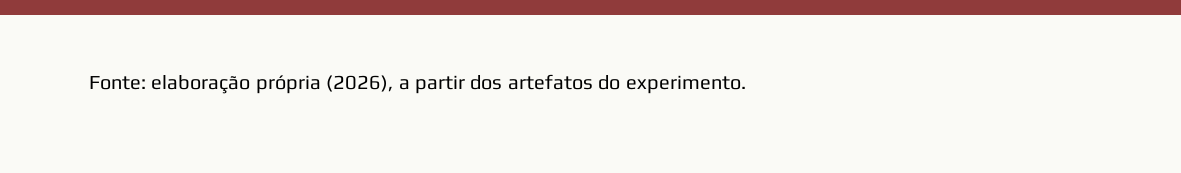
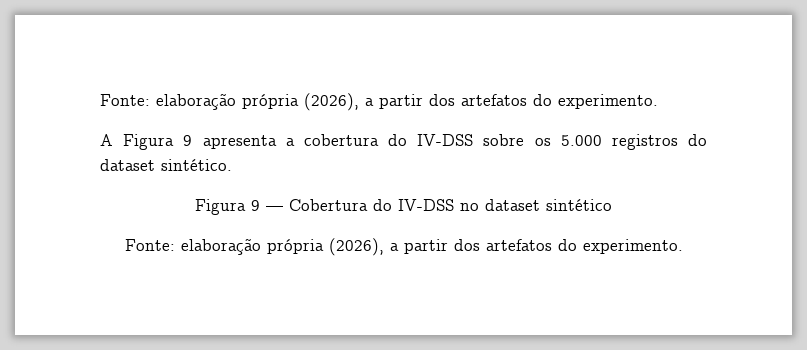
+ A Figura 9 apresenta a cobertura do IV-DSS sobre os 5.000 registros do dataset sintético.
+ Figura 9 — Cobertura do IV-DSS no dataset sintético
+ Fonte: elaboração própria (2026), a partir dos artefatos do experimento.

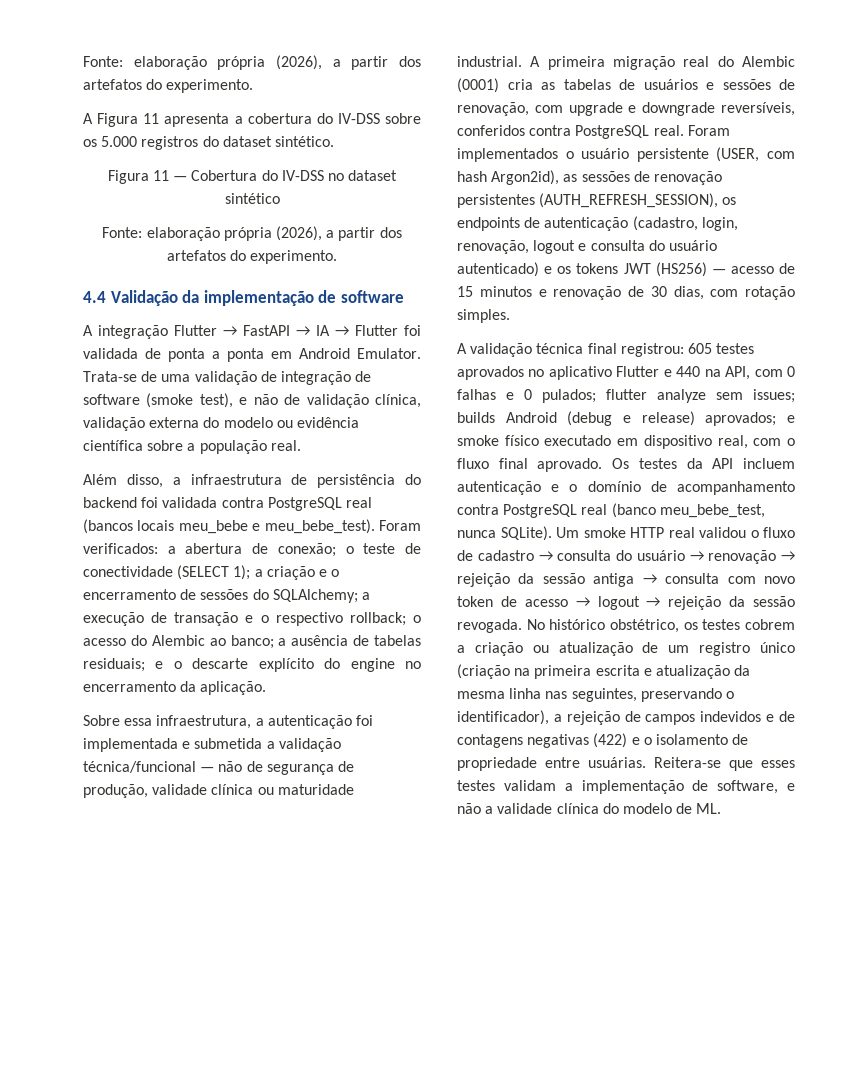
- A Figura 9 apresenta a cobertura do IV-DSS sobre os 5.000 registros do dataset sintético.
+ A Figura 11 apresenta a cobertura do IV-DSS sobre os 5.000 registros do dataset sintético.
- Figura 9 — Cobertura do IV-DSS no dataset sintético
+ Figura 11 — Cobertura do IV-DSS no dataset sintético
+ 4.4 Validação da implementação de software
+ A integração Flutter → FastAPI → IA → Flutter foi validada de ponta a ponta em Android Emulator. Trata-se de uma validação de integração de software (smoke test), e não de validação clínica, validação externa do modelo ou evidência científica sobre a população real.
+ Além disso, a infraestrutura de persistência do backend foi validada contra PostgreSQL real (bancos locais meu_bebe e meu_bebe_test). Foram verificados: a abertura de conexão; o teste de conectividade (SELECT 1); a criação e o encerramento de sessões do SQLAlchemy; a execução de transação e o respectivo rollback; o acesso do Alembic ao banco; a ausência de tabelas residuais; e o descarte explícito do engine no encerramento da aplicação.
+ Sobre essa infraestrutura, a autenticação foi implementada e submetida a validação técnica/funcional — não de segurança de produção, validade clínica ou maturidade industrial. A primeira migração real do Alembic (0001) cria as tabelas de usuários e sessões de renovação, com upgrade e downgrade reversíveis, conferidos contra PostgreSQL real. Foram implementados o usuário persistente (USER, com hash Argon2id), as sessões de renovação persistentes (AUTH_REFRESH_SESSION), os endpoints de autenticação (cadastro, login, renovação, logout e consulta do usuário autenticado) e os tokens JWT (HS256) — acesso de 15 minutos e renovação de 30 dias, com rotação simples.
+ A validação técnica final registrou: 605 testes aprovados no aplicativo Flutter e 440 na API, com 0 falhas e 0 pulados; flutter analyze sem issues; builds Android (debug e release) aprovados; e smoke físico executado em dispositivo real, com o fluxo final aprovado. Os testes da API incluem autenticação e o domínio de acompanhamento contra PostgreSQL real (banco meu_bebe_test, nunca SQLite). Um smoke HTTP real validou o fluxo de cadastro → consulta do usuário → renovação → rejeição da sessão antiga → consulta com novo token de acesso → logout → rejeição da sessão revogada. No histórico obstétrico, os testes cobrem a criação ou atualização de um registro único (criação na primeira escrita e atualização da mesma linha nas seguintes, preservando o identificador), a rejeição de campos indevidos e de contagens negativas (422) e o isolamento de propriedade entre usuárias. Reitera-se que esses testes validam a implementação de software, e não a validade clínica do modelo de ML.

